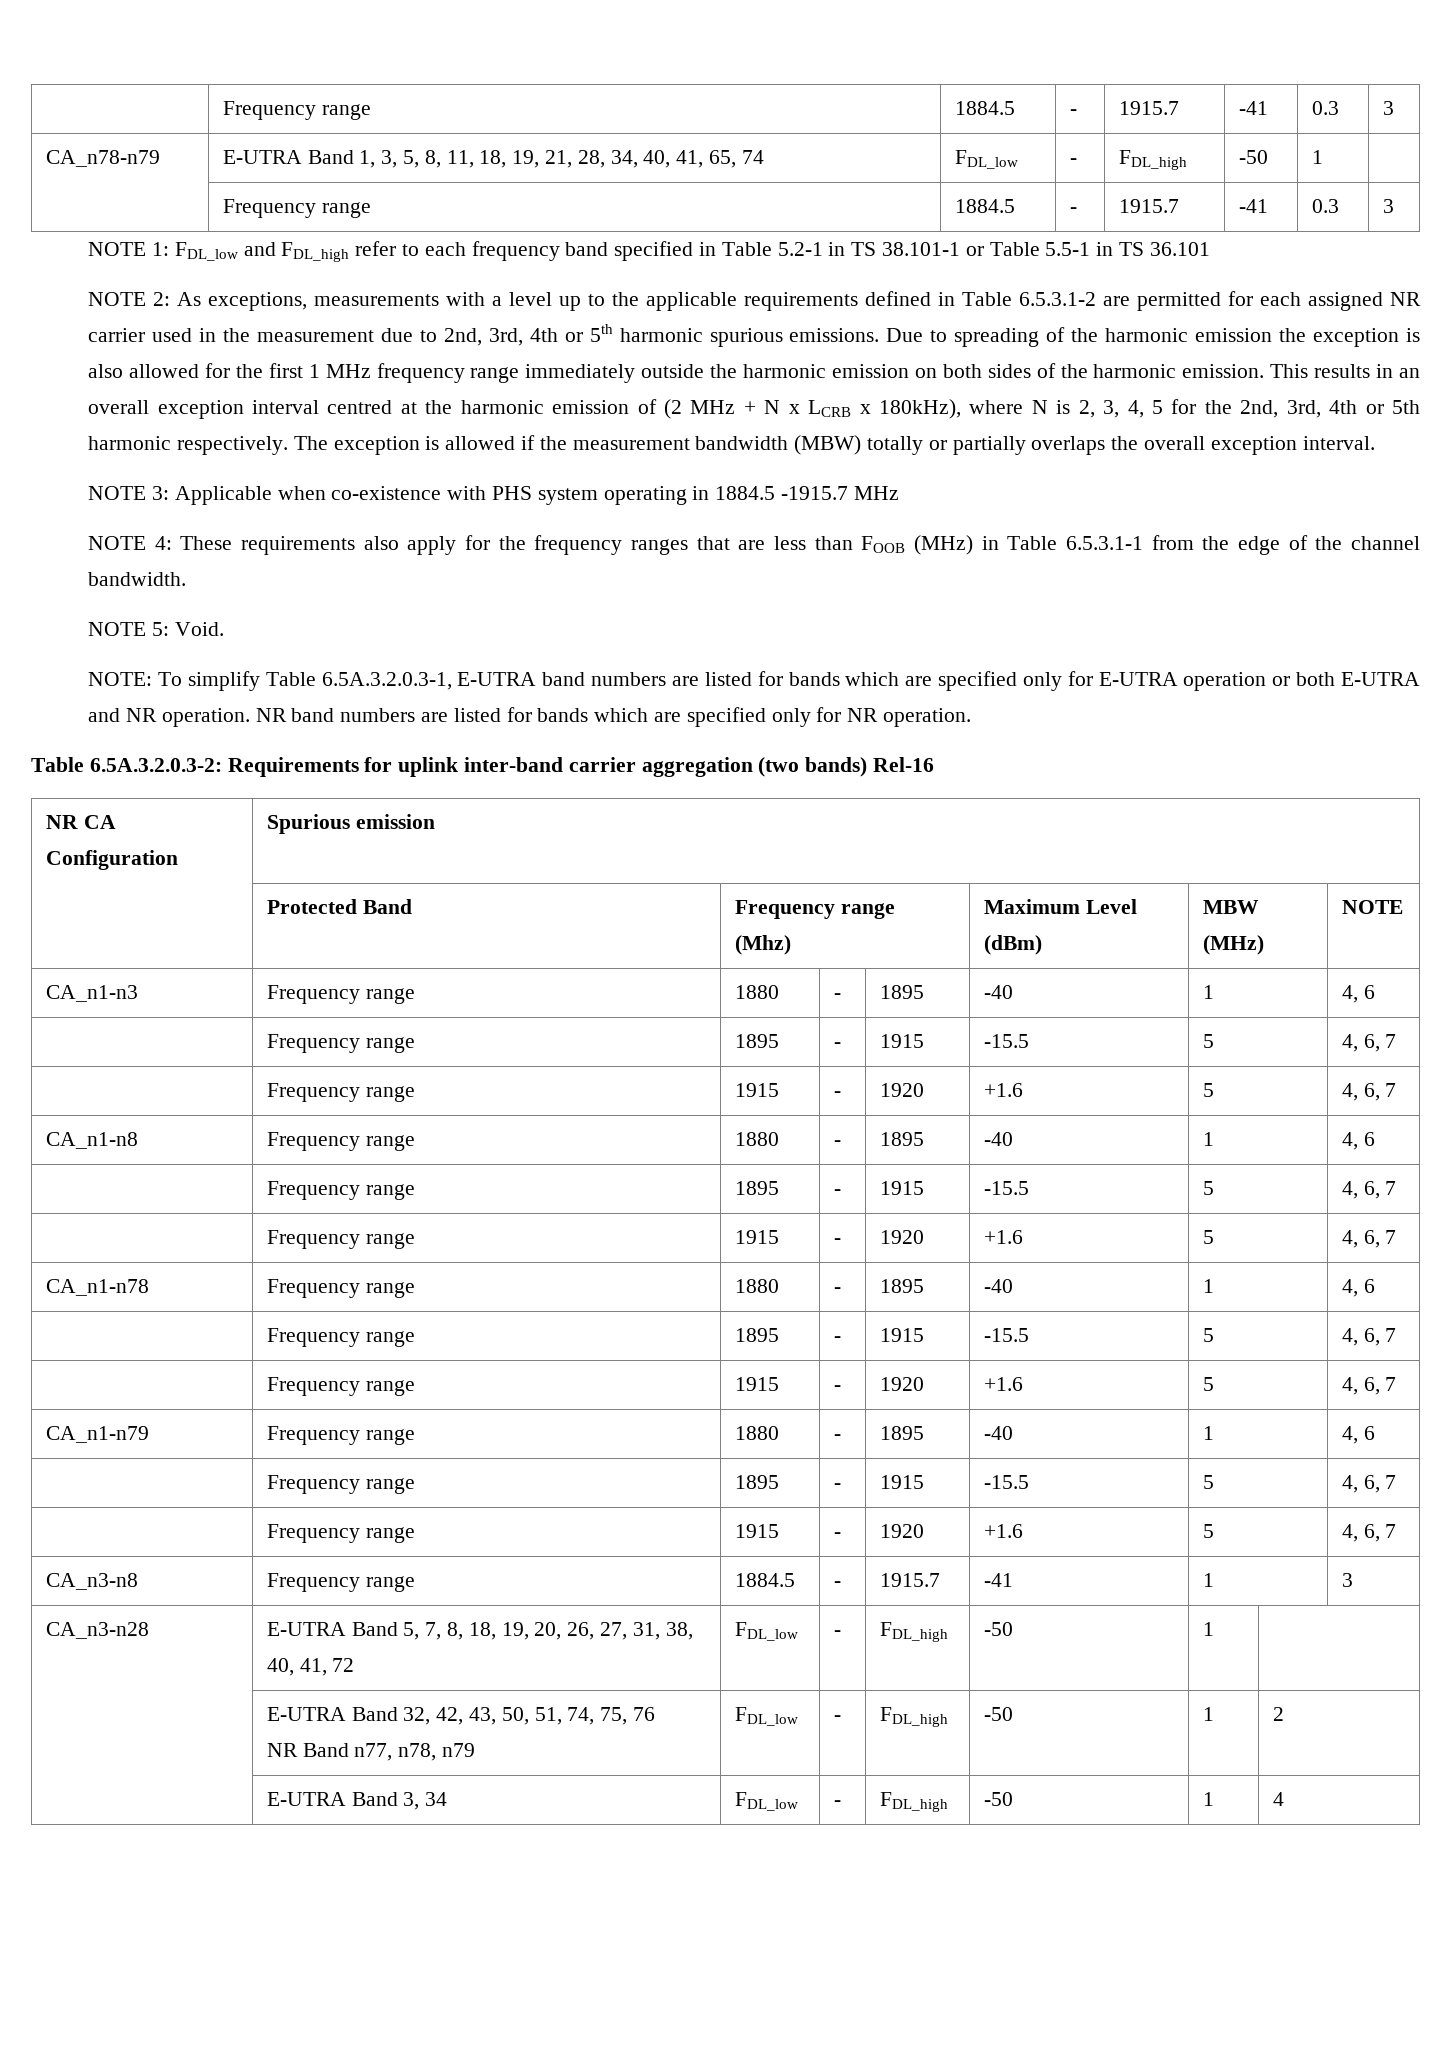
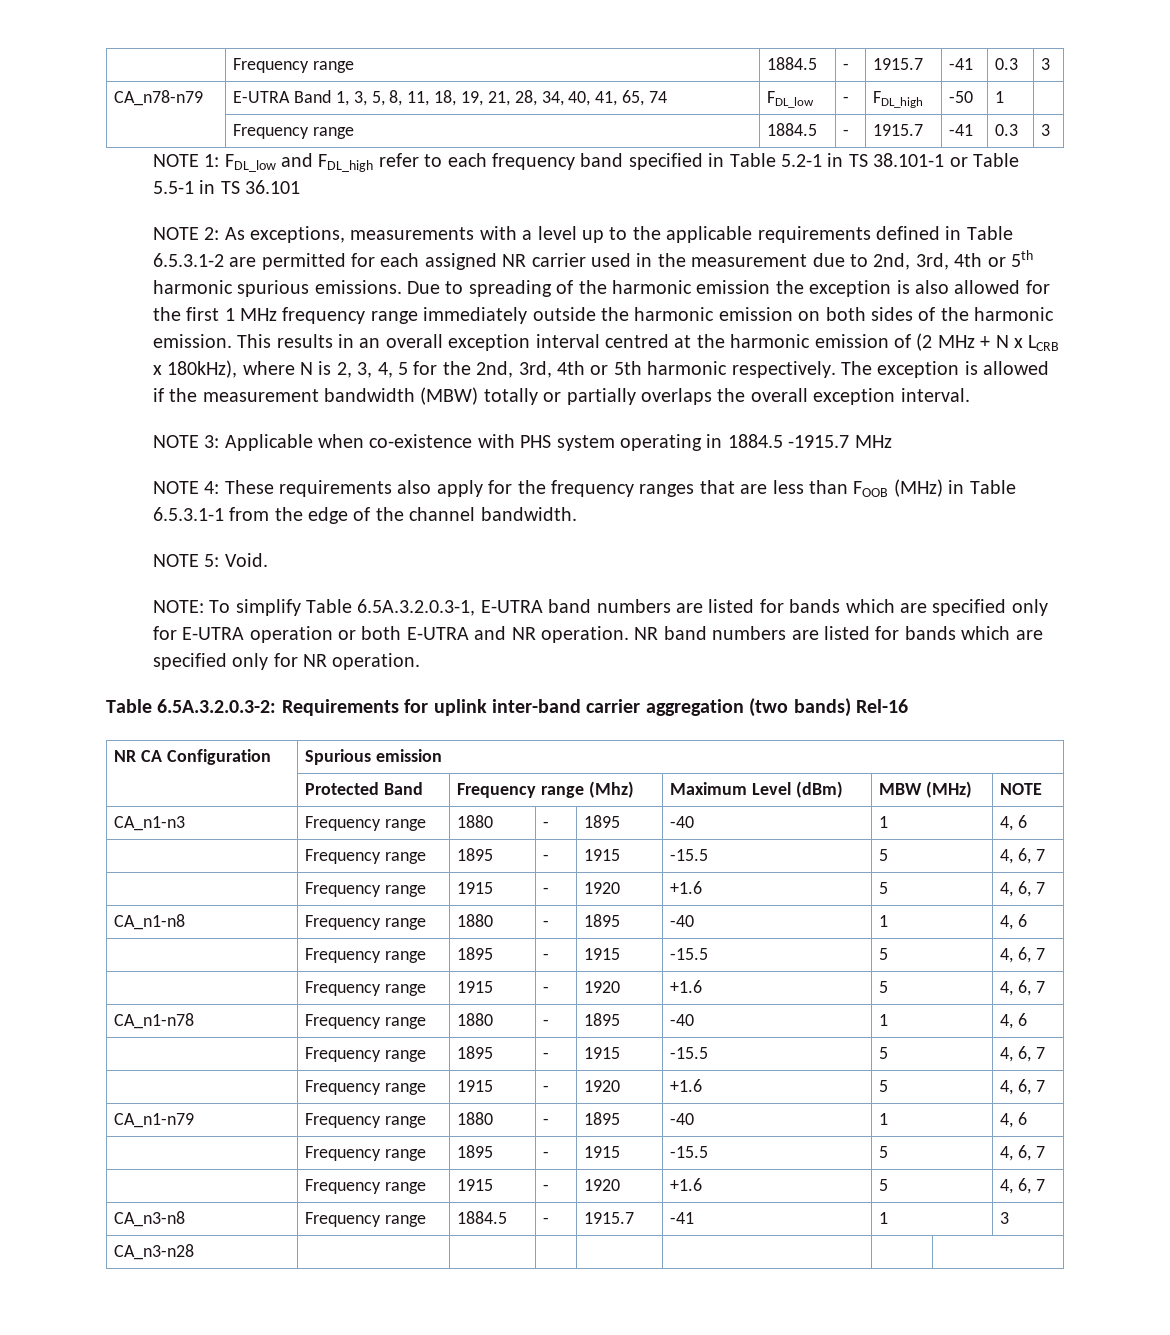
- CA_n3-n28 | E-UTRA Band 5, 7, 8, 18, 19, 20, 26, 27, 31, 38, 40, 41, 72 | FDL_low | - | FDL_high | -50 | 1 |
- | E-UTRA Band 32, 42, 43, 50, 51, 74, 75, 76
- NR Band n77, n78, n79 | FDL_low | - | FDL_high | -50 | 1 | 2
- | E-UTRA Band 3, 34 | FDL_low | - | FDL_high | -50 | 1 | 4
+ CA_n3-n28 | | | | | | |

